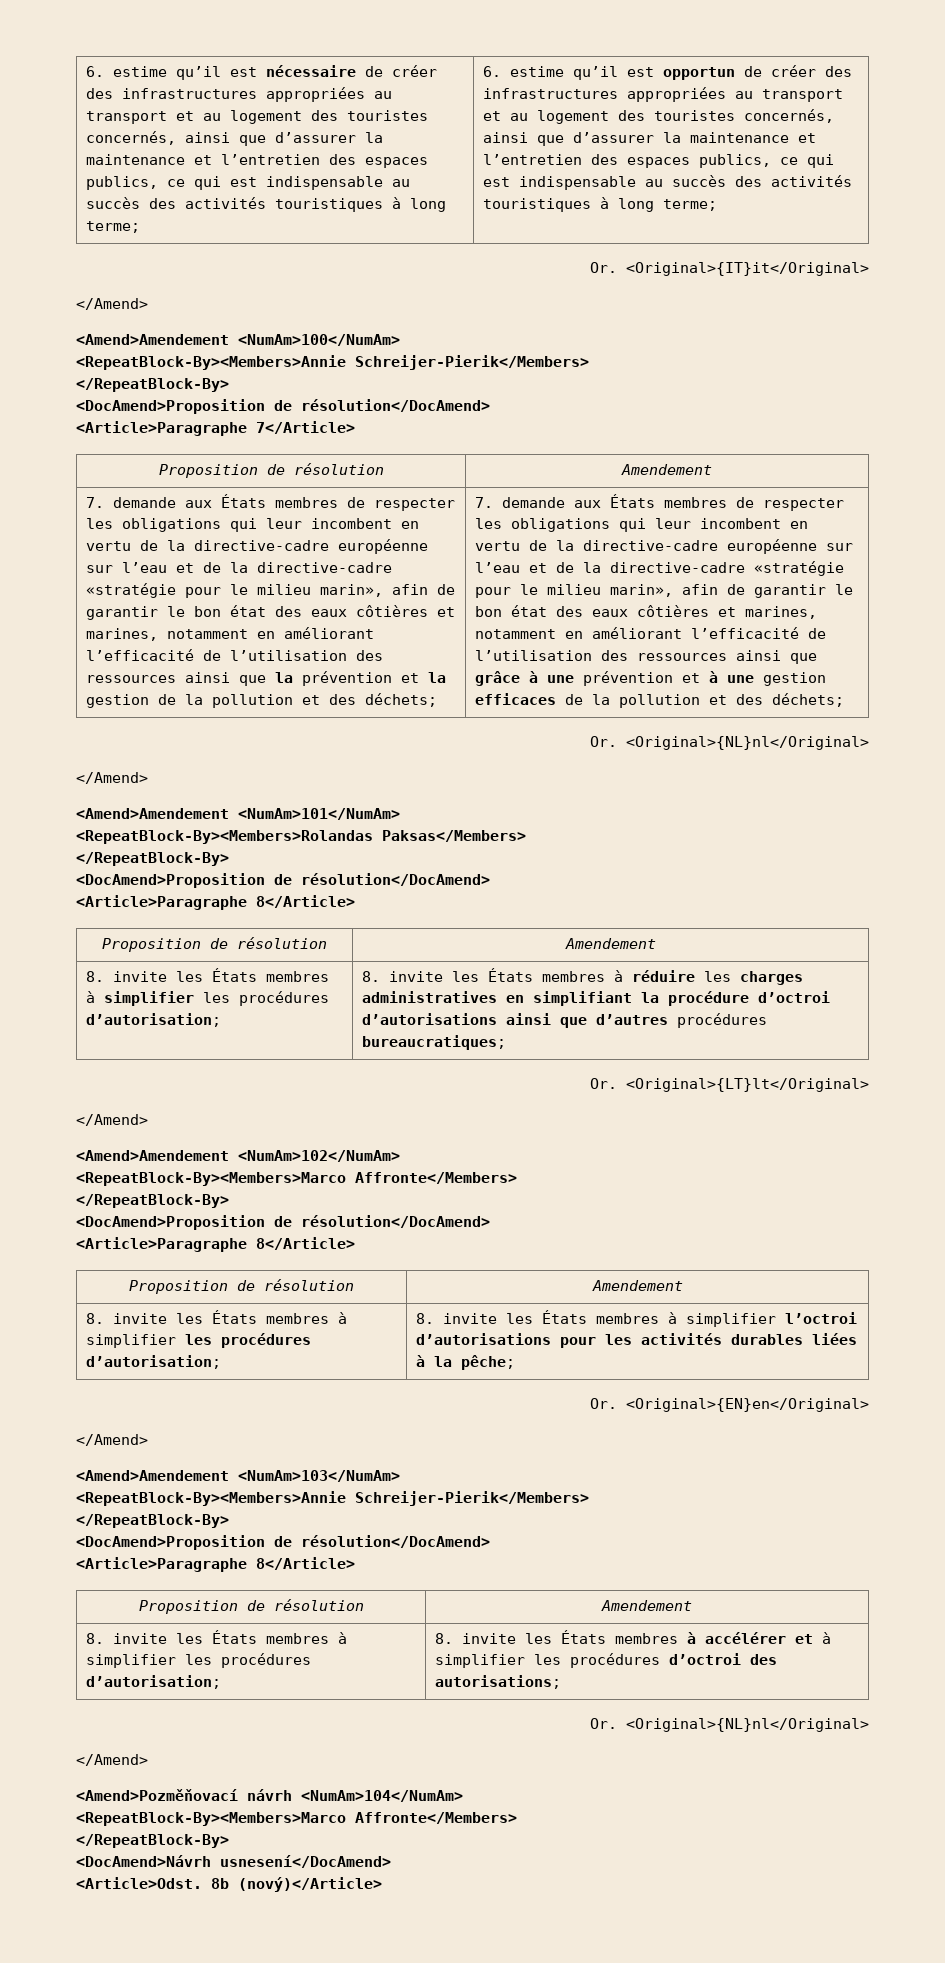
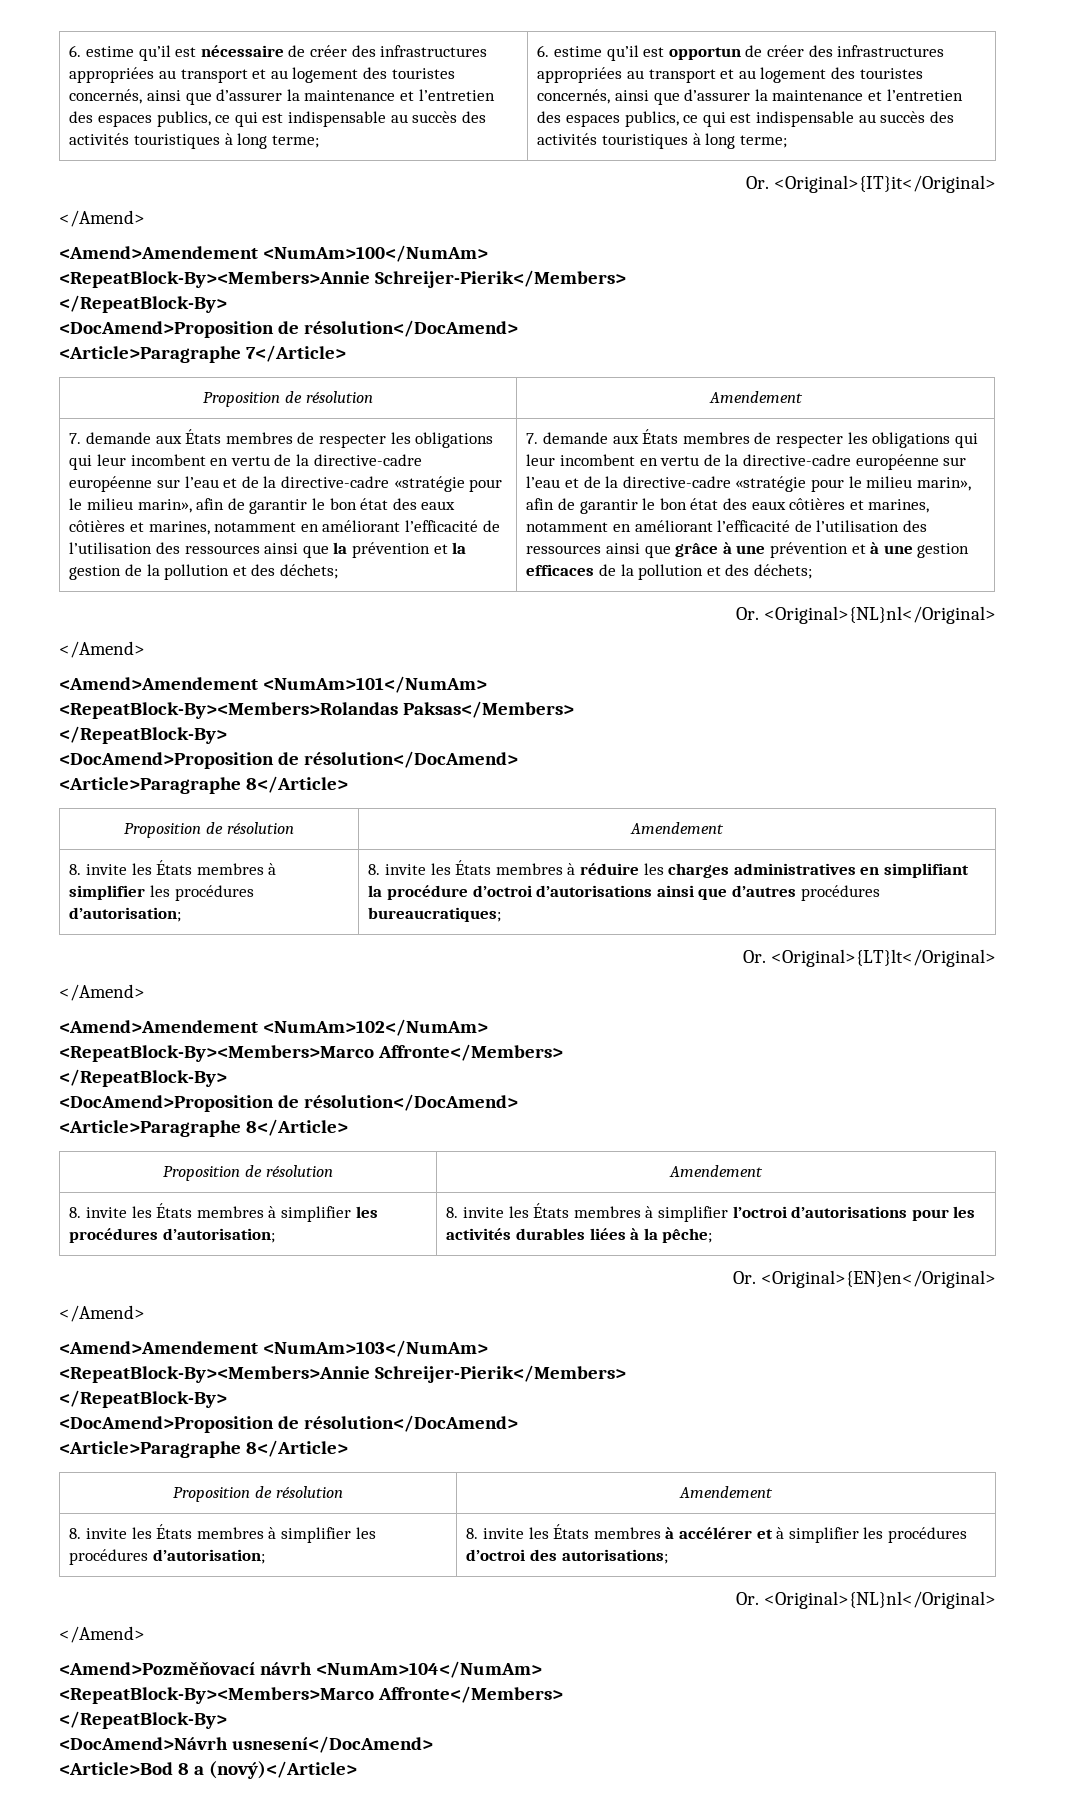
- <Article>Odst. 8b (nový)</Article>
+ <Article>Bod 8 a (nový)</Article>

